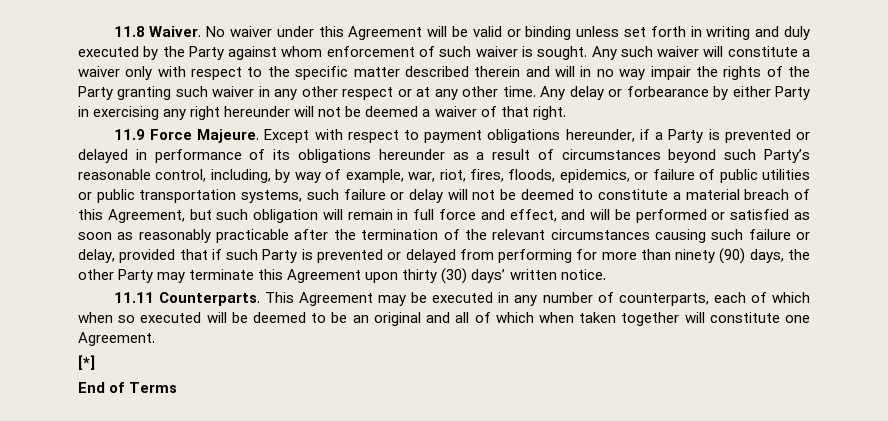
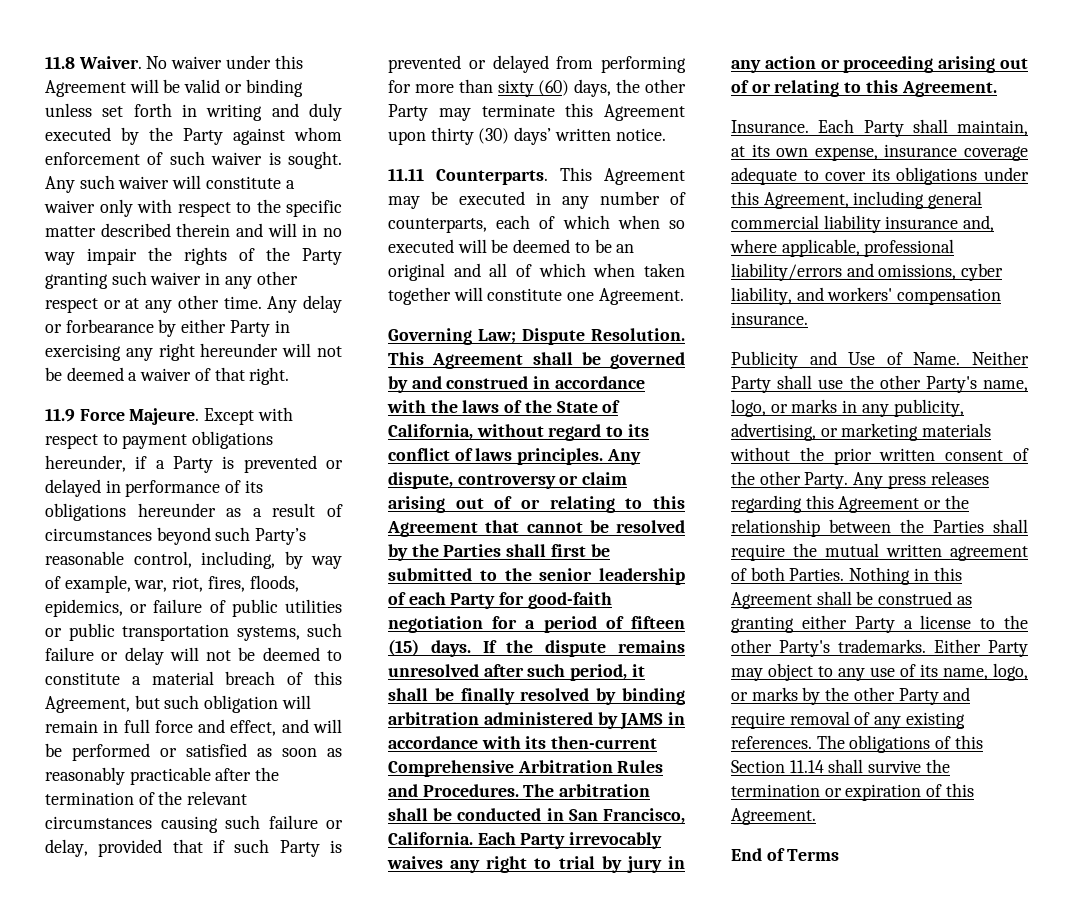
- Except with respect to payment obligations hereunder, if a Party is prevented or delayed in performance of its obligations hereunder as a result of circumstances beyond such Party’s reasonable control, including, by way of example, war, riot, fires, floods, epidemics, or failure of public utilities or public transportation systems, such failure or delay will not be deemed to constitute a material breach of this Agreement, but such obligation will remain in full force and effect, and will be performed or satisfied as soon as reasonably practicable after the termination of the relevant circumstances causing such failure or delay, provided that if such Party is prevented or delayed from performing for more than ninety (90) days, the other Party may terminate this Agreement upon thirty (30) days’ written notice.
+ Except with respect to payment obligations hereunder, if a Party is prevented or delayed in performance of its obligations hereunder as a result of circumstances beyond such Party’s reasonable control, including, by way of example, war, riot, fires, floods, epidemics, or failure of public utilities or public transportation systems, such failure or delay will not be deemed to constitute a material breach of this Agreement, but such obligation will remain in full force and effect, and will be performed or satisfied as soon as reasonably practicable after the termination of the relevant circumstances causing such failure or delay, provided that if such Party is prevented or delayed from performing for more than sixty (60) days, the other Party may terminate this Agreement upon thirty (30) days’ written notice.
- [*]
+ Governing Law; Dispute Resolution. This Agreement shall be governed by and construed in accordance with the laws of the State of California, without regard to its conflict of laws principles. Any dispute, controversy or claim arising out of or relating to this Agreement that cannot be resolved by the Parties shall first be submitted to the senior leadership of each Party for good-faith negotiation for a period of fifteen (15) days. If the dispute remains unresolved after such period, it shall be finally resolved by binding arbitration administered by JAMS in accordance with its then-current Comprehensive Arbitration Rules and Procedures. The arbitration shall be conducted in San Francisco, California. Each Party irrevocably waives any right to trial by jury in any action or proceeding arising out of or relating to this Agreement.
+ Insurance. Each Party shall maintain, at its own expense, insurance coverage adequate to cover its obligations under this Agreement, including general commercial liability insurance and, where applicable, professional liability/errors and omissions, cyber liability, and workers' compensation insurance.
+ Publicity and Use of Name. Neither Party shall use the other Party's name, logo, or marks in any publicity, advertising, or marketing materials without the prior written consent of the other Party. Any press releases regarding this Agreement or the relationship between the Parties shall require the mutual written agreement of both Parties. Nothing in this Agreement shall be construed as granting either Party a license to the other Party's trademarks. Either Party may object to any use of its name, logo, or marks by the other Party and require removal of any existing references. The obligations of this Section 11.14 shall survive the termination or expiration of this Agreement.

